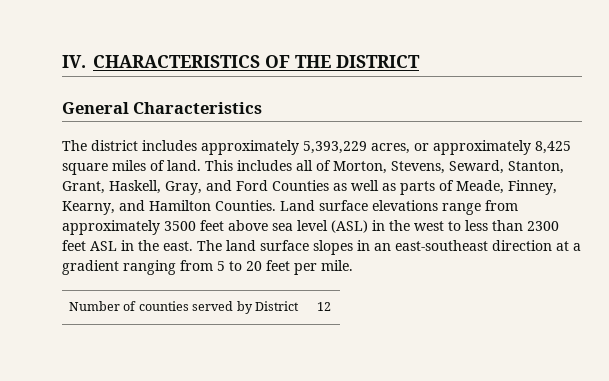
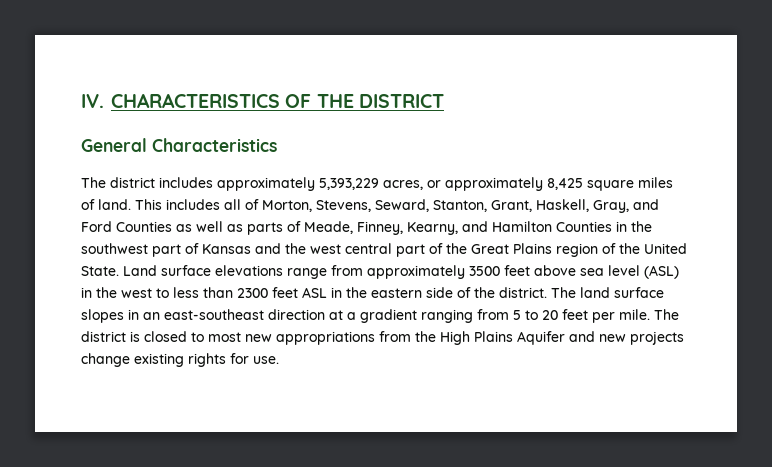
- This includes all of Morton, Stevens, Seward, Stanton, Grant, Haskell, Gray, and Ford Counties as well as parts of Meade, Finney, Kearny, and Hamilton Counties.
+ This includes all of Morton, Stevens, Seward, Stanton, Grant, Haskell, Gray, and Ford Counties as well as parts of Meade, Finney, Kearny, and Hamilton Counties in the southwest part of Kansas and the west central part of the Great Plains region of the United State.
- Land surface elevations range from approximately 3500 feet above sea level (ASL) in the west to less than 2300 feet ASL in the east.
+ Land surface elevations range from approximately 3500 feet above sea level (ASL) in the west to less than 2300 feet ASL in the eastern side of the district.
- The land surface slopes in an east-southeast direction at a gradient ranging from 5 to 20 feet per mile.
- Number of counties served by District | 12
+ The land surface slopes in an east-southeast direction at a gradient ranging from 5 to 20 feet per mile. The district is closed to most new appropriations from the High Plains Aquifer and new projects change existing rights for use.

